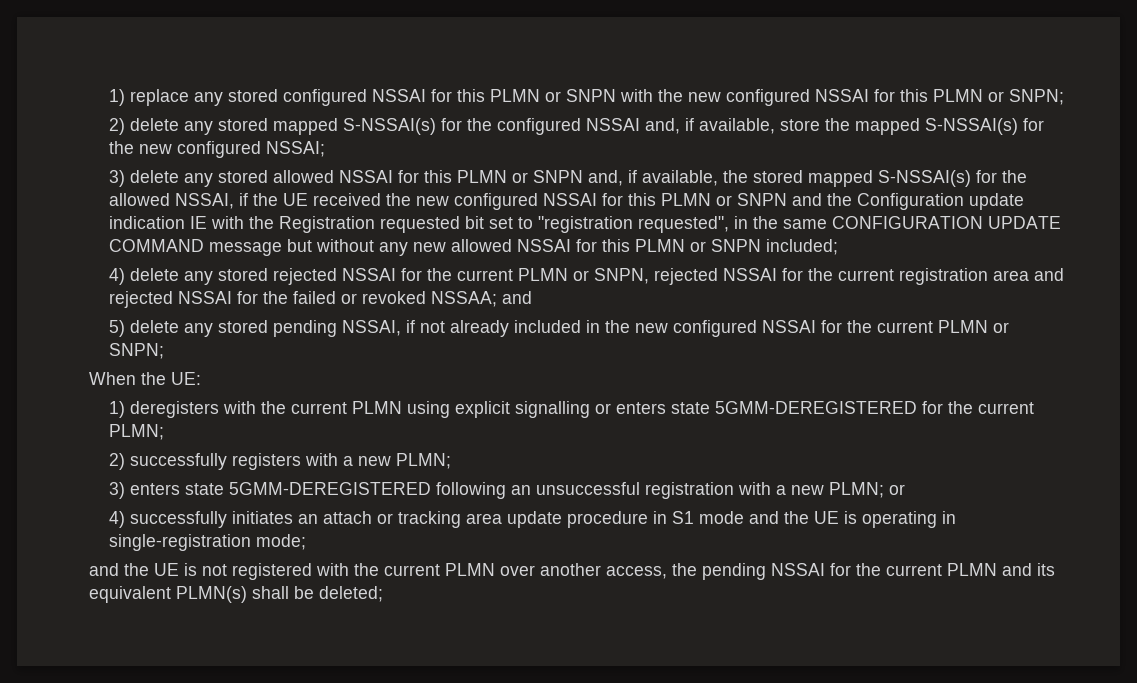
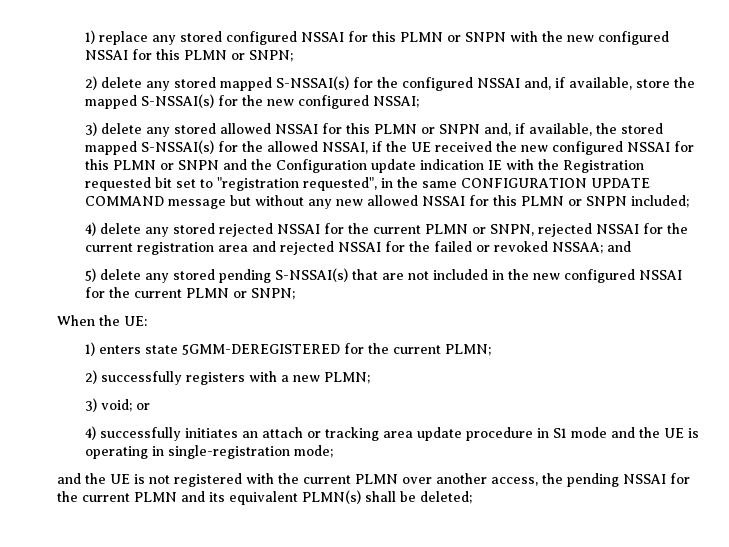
- 5) delete any stored pending NSSAI, if not already included in the new configured NSSAI for the current PLMN or SNPN;
+ 5) delete any stored pending S-NSSAI(s) that are not included in the new configured NSSAI for the current PLMN or SNPN;
- 1) deregisters with the current PLMN using explicit signalling or enters state 5GMM-DEREGISTERED for the current PLMN;
+ 1) enters state 5GMM-DEREGISTERED for the current PLMN;
- 3) enters state 5GMM-DEREGISTERED following an unsuccessful registration with a new PLMN; or
+ 3) void; or

